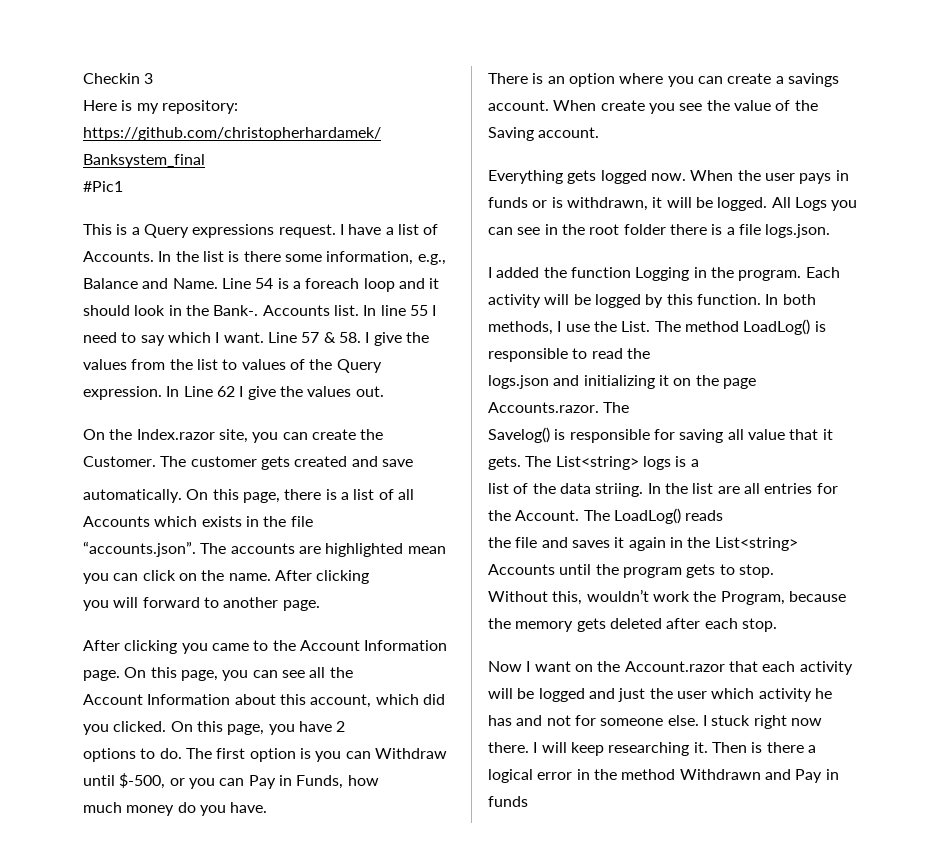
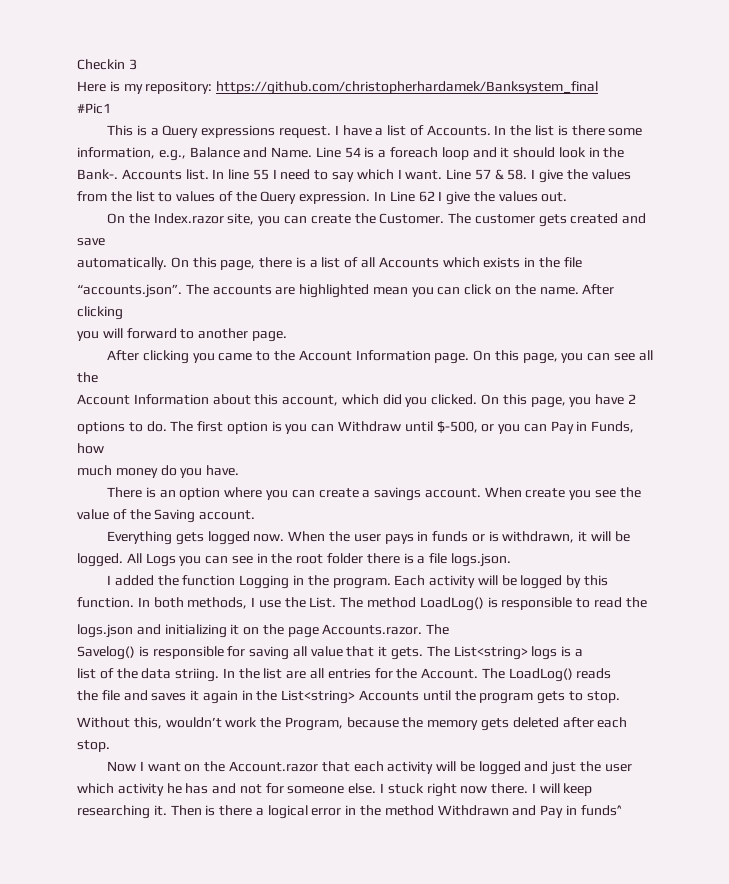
- Then is there a logical error in the method Withdrawn and Pay in funds
+ Then is there a logical error in the method Withdrawn and Pay in funds^

